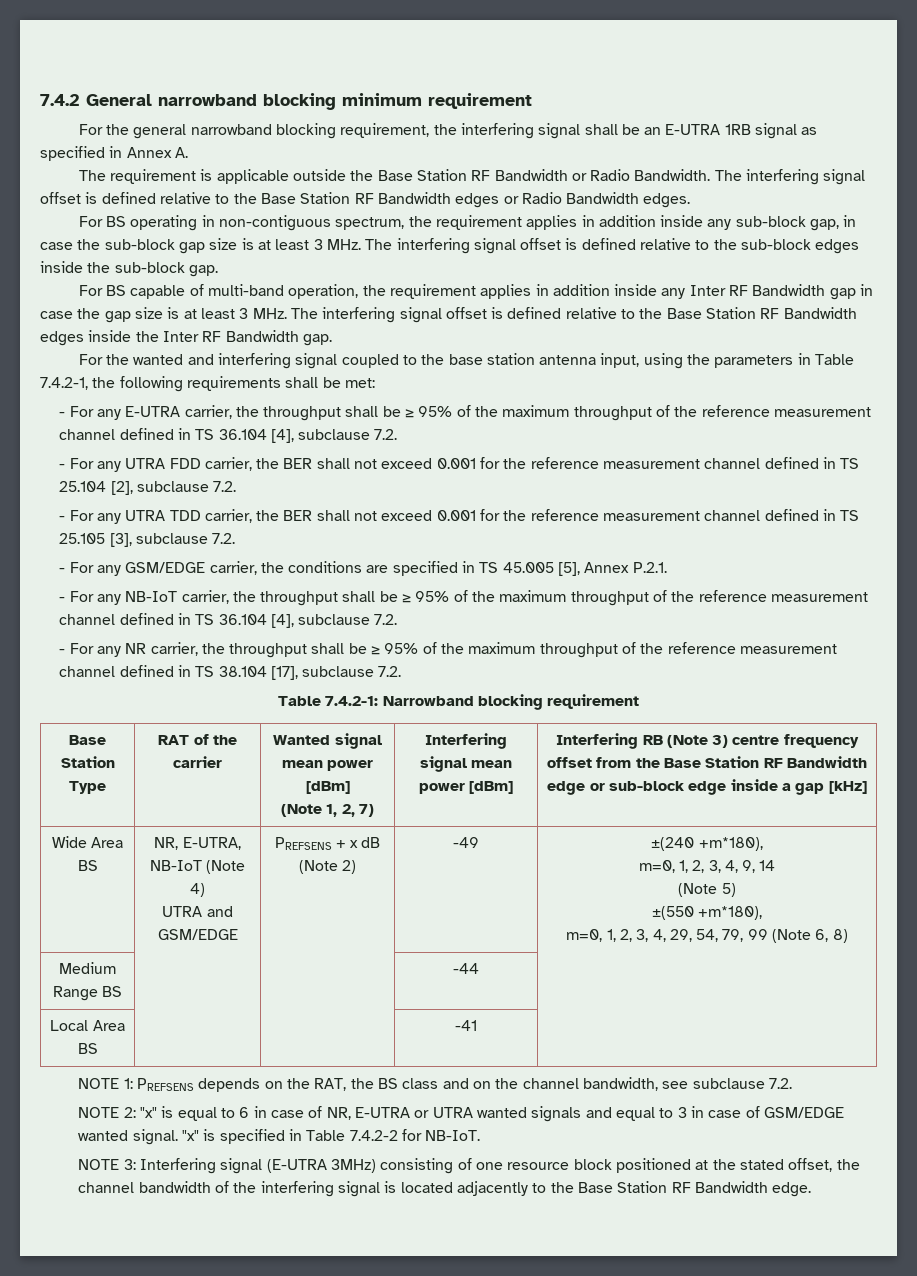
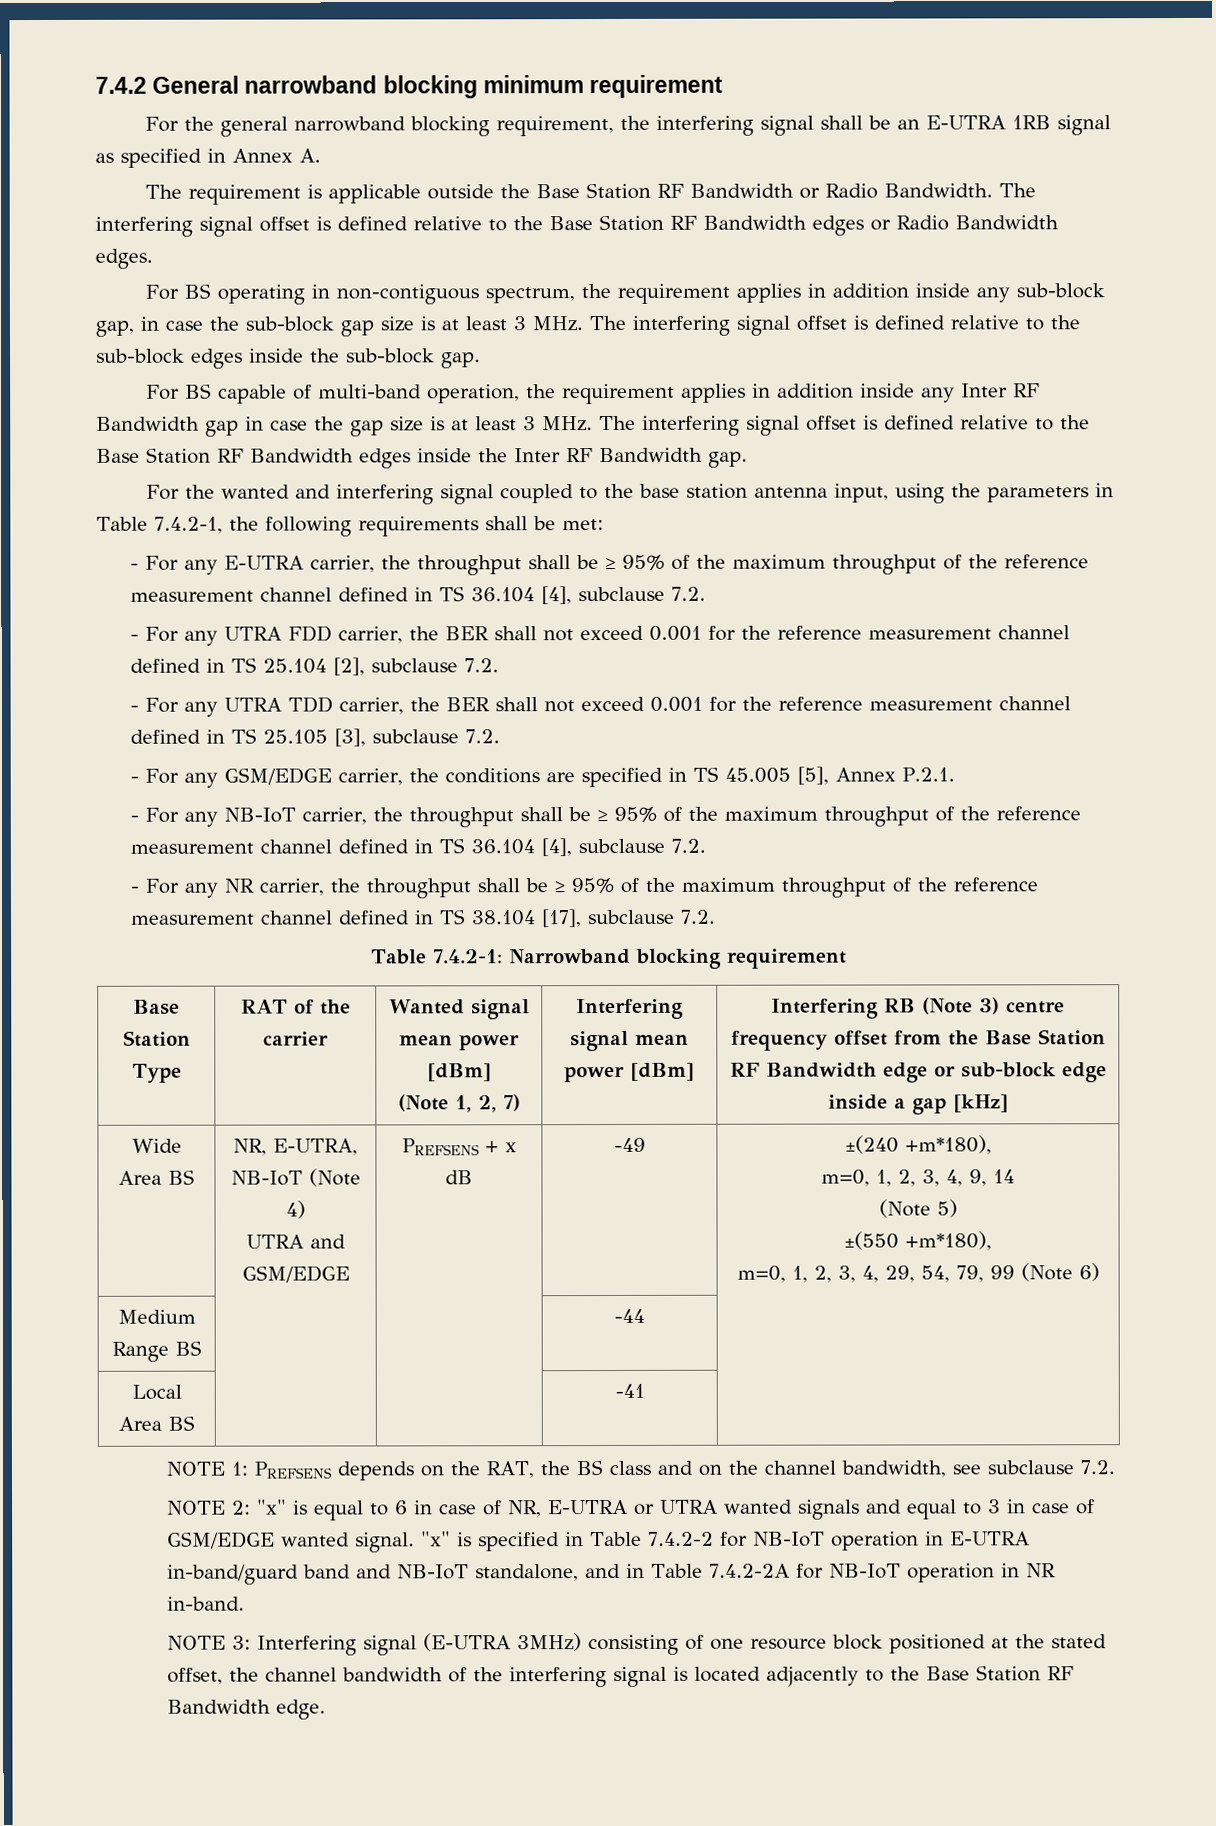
- PREFSENS + x dB (Note 2)
+ PREFSENS + x dB
- m=0, 1, 2, 3, 4, 29, 54, 79, 99 (Note 6, 8)
+ m=0, 1, 2, 3, 4, 29, 54, 79, 99 (Note 6)
- "x" is specified in Table 7.4.2-2 for NB-IoT.
+ "x" is specified in Table 7.4.2-2 for NB-IoT operation in E-UTRA in-band/guard band and NB-IoT standalone, and in Table 7.4.2-2A for NB-IoT operation in NR in-band.

